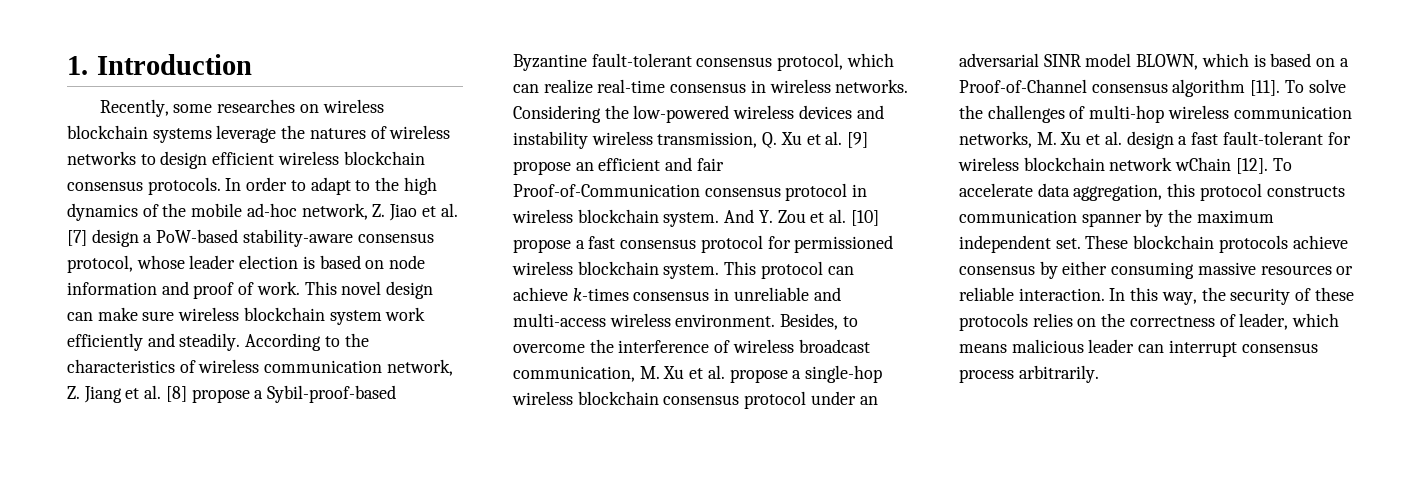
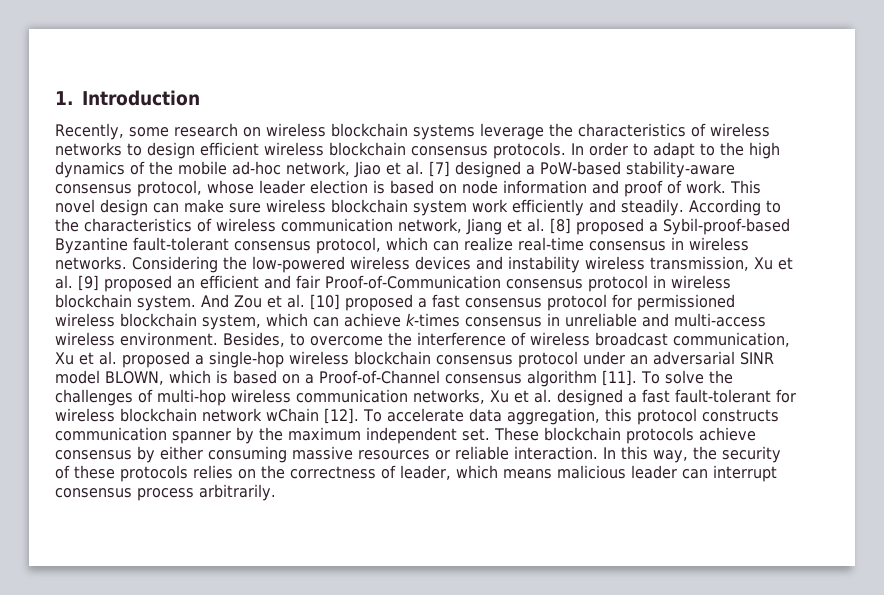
- Recently, some researches on wireless blockchain systems leverage the natures of wireless networks to design efficient wireless blockchain consensus protocols.
+ Recently, some research on wireless blockchain systems leverage the characteristics of wireless networks to design efficient wireless blockchain consensus protocols.
- In order to adapt to the high dynamics of the mobile ad-hoc network, Z. Jiao et al. [7] design a PoW-based stability-aware consensus protocol, whose leader election is based on node information and proof of work.
+ In order to adapt to the high dynamics of the mobile ad-hoc network, Jiao et al. [7] designed a PoW-based stability-aware consensus protocol, whose leader election is based on node information and proof of work.
- According to the characteristics of wireless communication network, Z. Jiang et al. [8] propose a Sybil-proof-based Byzantine fault-tolerant consensus protocol, which can realize real-time consensus in wireless networks.
+ According to the characteristics of wireless communication network, Jiang et al. [8] proposed a Sybil-proof-based Byzantine fault-tolerant consensus protocol, which can realize real-time consensus in wireless networks.
- Considering the low-powered wireless devices and instability wireless transmission, Q. Xu et al. [9] propose an efficient and fair Proof-of-Communication consensus protocol in wireless blockchain system.
+ Considering the low-powered wireless devices and instability wireless transmission, Xu et al. [9] proposed an efficient and fair Proof-of-Communication consensus protocol in wireless blockchain system.
- And Y. Zou et al. [10] propose a fast consensus protocol for permissioned wireless blockchain system. This protocol can achieve k-times consensus in unreliable and multi-access wireless environment.
+ And Zou et al. [10] proposed a fast consensus protocol for permissioned wireless blockchain system, which can achieve k-times consensus in unreliable and multi-access wireless environment.
- Besides, to overcome the interference of wireless broadcast communication, M. Xu et al. propose a single-hop wireless blockchain consensus protocol under an adversarial SINR model BLOWN, which is based on a Proof-of-Channel consensus algorithm [11].
+ Besides, to overcome the interference of wireless broadcast communication, Xu et al. proposed a single-hop wireless blockchain consensus protocol under an adversarial SINR model BLOWN, which is based on a Proof-of-Channel consensus algorithm [11].
- To solve the challenges of multi-hop wireless communication networks, M. Xu et al. design a fast fault-tolerant for wireless blockchain network wChain [12].
+ To solve the challenges of multi-hop wireless communication networks, Xu et al. designed a fast fault-tolerant for wireless blockchain network wChain [12].

